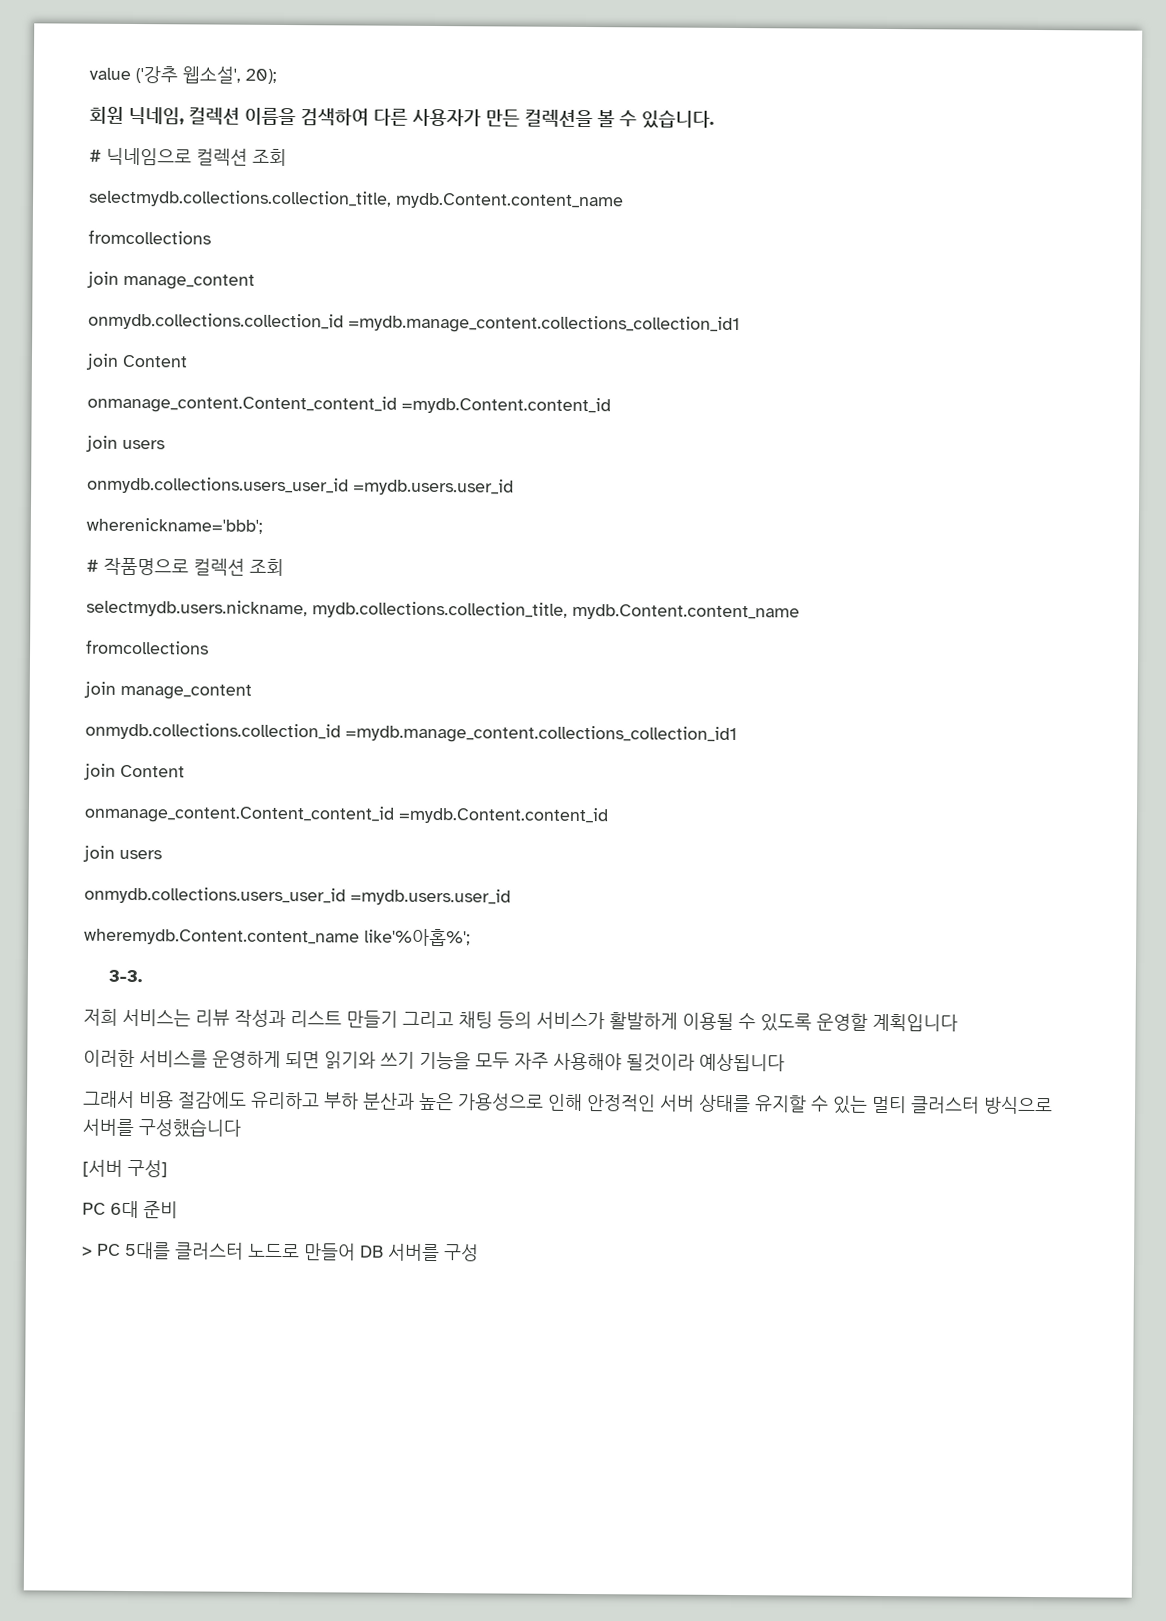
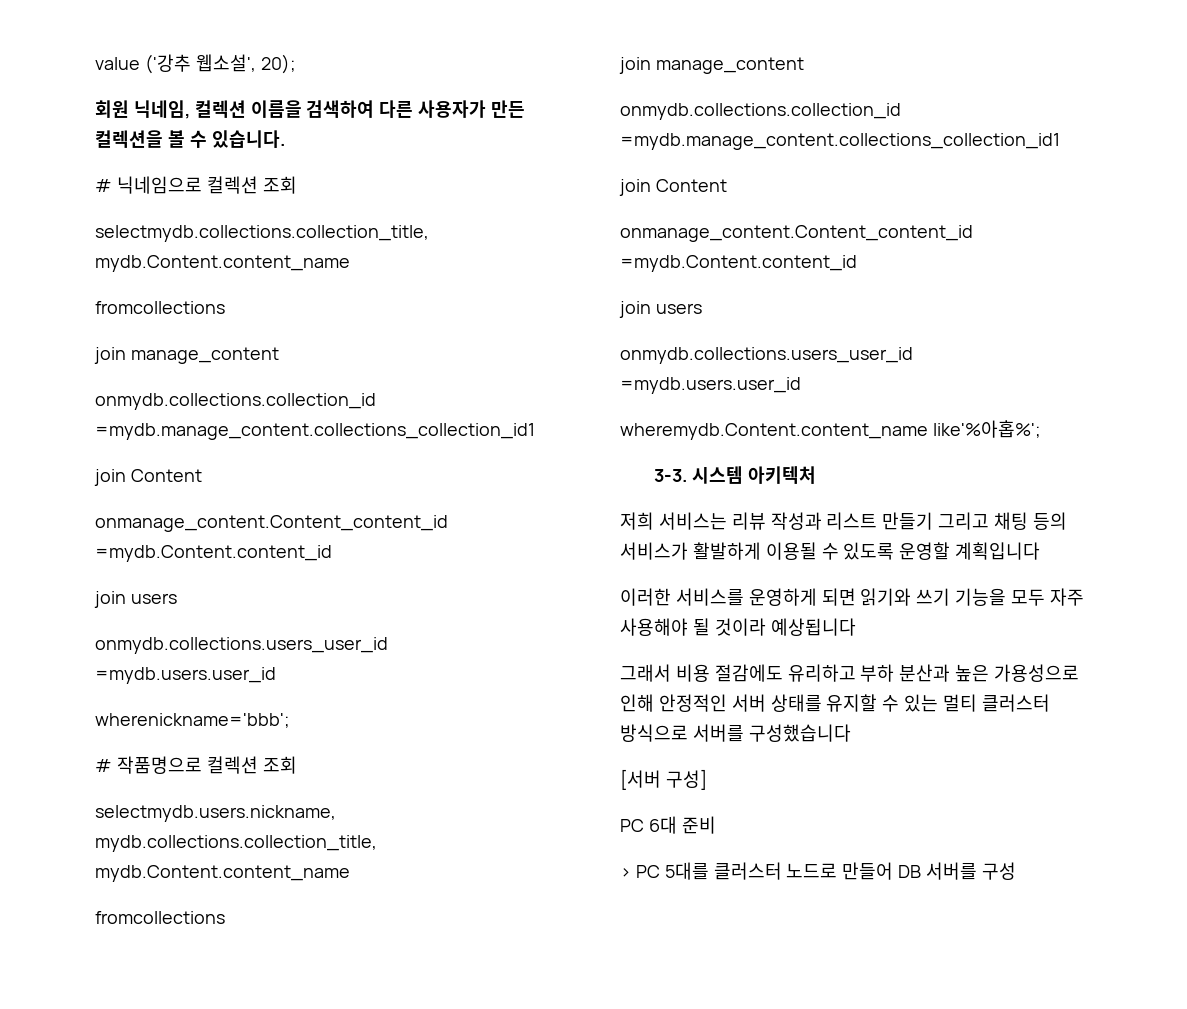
+ 시스템 아키텍처
- 이러한 서비스를 운영하게 되면 읽기와 쓰기 기능을 모두 자주 사용해야 될것이라 예상됩니다
+ 이러한 서비스를 운영하게 되면 읽기와 쓰기 기능을 모두 자주 사용해야 될 것이라 예상됩니다

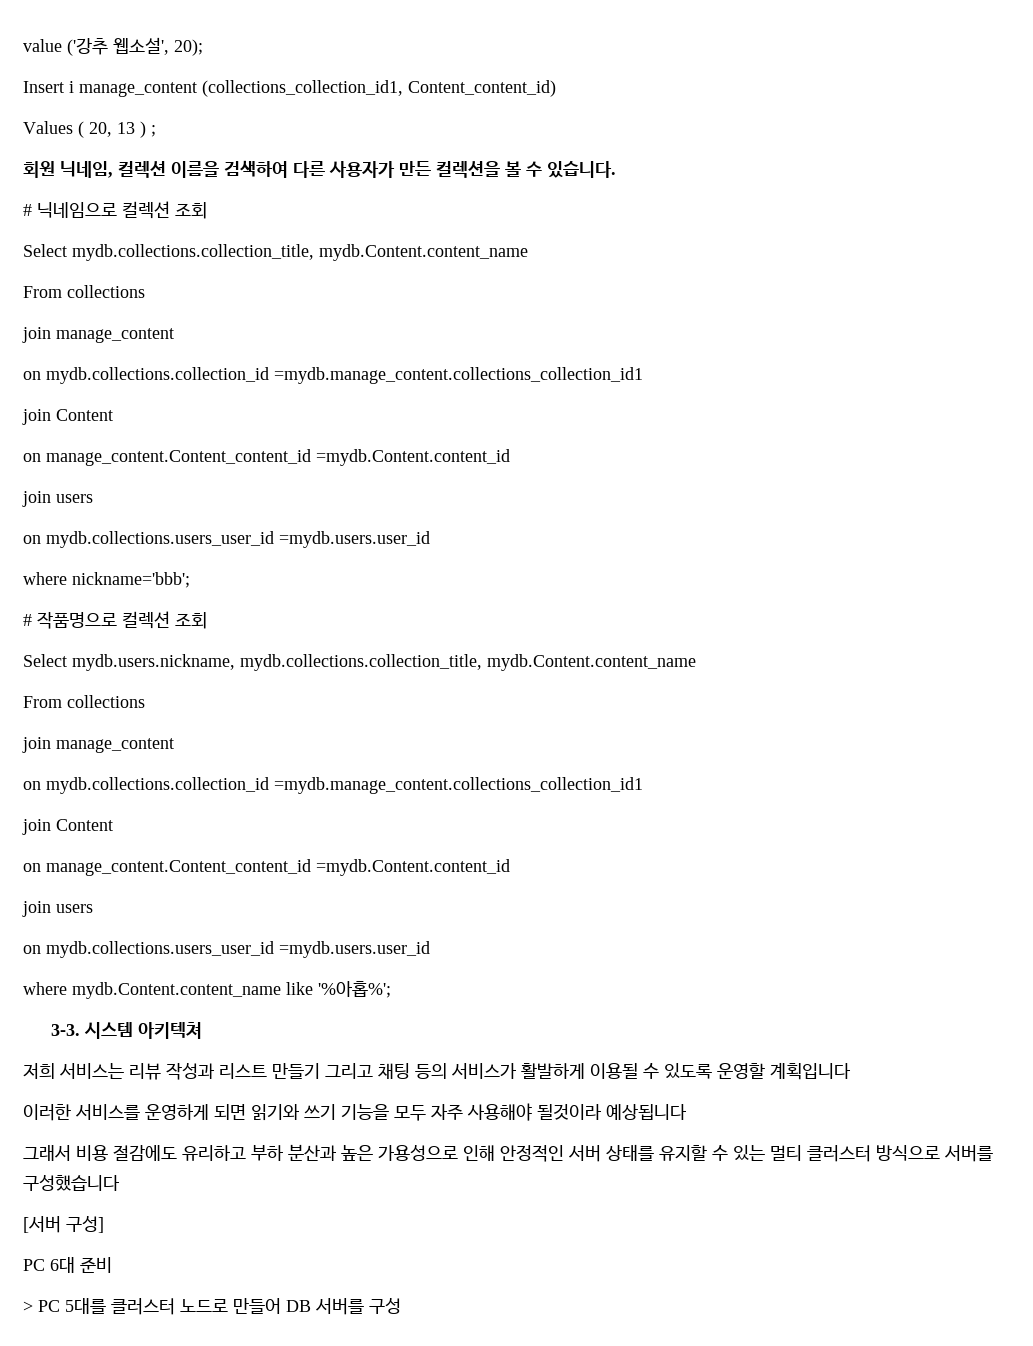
+ Insert i manage_content (collections_collection_id1, Content_content_id)
+ Values ( 20, 13 ) ;
- selectmydb.collections.collection_title, mydb.Content.content_name
- fromcollections
+ Select mydb.collections.collection_title, mydb.Content.content_name
+ From collections
  join manage_content
- onmydb.collections.collection_id =mydb.manage_content.collections_collection_id1
+ on mydb.collections.collection_id =mydb.manage_content.collections_collection_id1
  join Content
- onmanage_content.Content_content_id =mydb.Content.content_id
+ on manage_content.Content_content_id =mydb.Content.content_id
  join users
- onmydb.collections.users_user_id =mydb.users.user_id
- wherenickname='bbb';
+ on mydb.collections.users_user_id =mydb.users.user_id
+ where nickname='bbb';
- selectmydb.users.nickname, mydb.collections.collection_title, mydb.Content.content_name
- fromcollections
+ Select mydb.users.nickname, mydb.collections.collection_title, mydb.Content.content_name
+ From collections
  join manage_content
- onmydb.collections.collection_id =mydb.manage_content.collections_collection_id1
+ on mydb.collections.collection_id =mydb.manage_content.collections_collection_id1
  join Content
- onmanage_content.Content_content_id =mydb.Content.content_id
+ on manage_content.Content_content_id =mydb.Content.content_id
  join users
- onmydb.collections.users_user_id =mydb.users.user_id
- wheremydb.Content.content_name like'%아홉%';
+ on mydb.collections.users_user_id =mydb.users.user_id
+ where mydb.Content.content_name like '%아홉%';
- 시스템 아키텍처
+ 시스템 아키텍쳐
- 이러한 서비스를 운영하게 되면 읽기와 쓰기 기능을 모두 자주 사용해야 될 것이라 예상됩니다
+ 이러한 서비스를 운영하게 되면 읽기와 쓰기 기능을 모두 자주 사용해야 될것이라 예상됩니다

